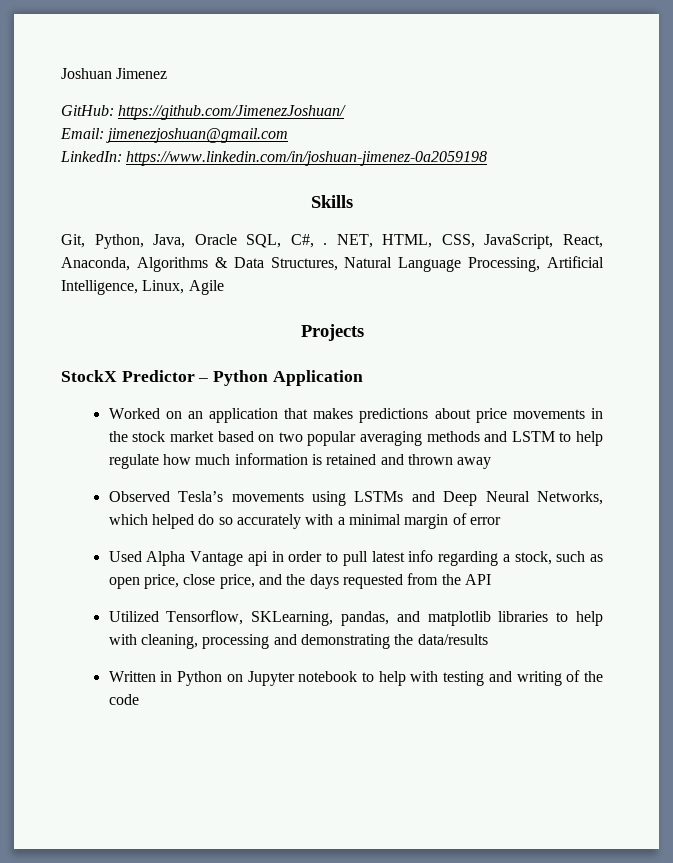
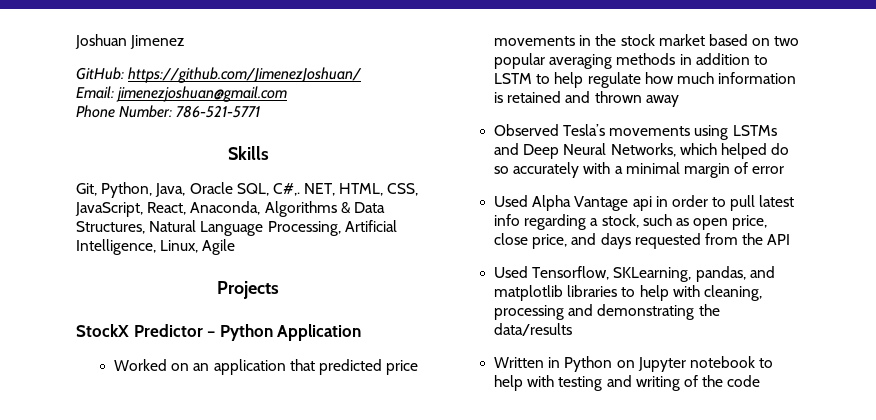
- LinkedIn: https://www.linkedin.com/in/joshuan-jimenez-0a2059198
+ Phone Number: 786-521-5771
- Git, Python, Java, Oracle SQL, C#, . NET, HTML, CSS, JavaScript, React, Anaconda, Algorithms & Data Structures, Natural Language Processing, Artificial Intelligence, Linux, Agile
+ Git, Python, Java, Oracle SQL, C#,. NET, HTML, CSS, JavaScript, React, Anaconda, Algorithms & Data Structures, Natural Language Processing, Artificial Intelligence, Linux, Agile
- Worked on an application that makes predictions about price movements in the stock market based on two popular averaging methods and LSTM to help regulate how much information is retained and thrown away
+ Worked on an application that predicted price movements in the stock market based on two popular averaging methods in addition to LSTM to help regulate how much information is retained and thrown away
- Used Alpha Vantage api in order to pull latest info regarding a stock, such as open price, close price, and the days requested from the API
+ Used Alpha Vantage api in order to pull latest info regarding a stock, such as open price, close price, and days requested from the API
- Utilized Tensorflow, SKLearning, pandas, and matplotlib libraries to help with cleaning, processing and demonstrating the data/results
+ Used Tensorflow, SKLearning, pandas, and matplotlib libraries to help with cleaning, processing and demonstrating the data/results

